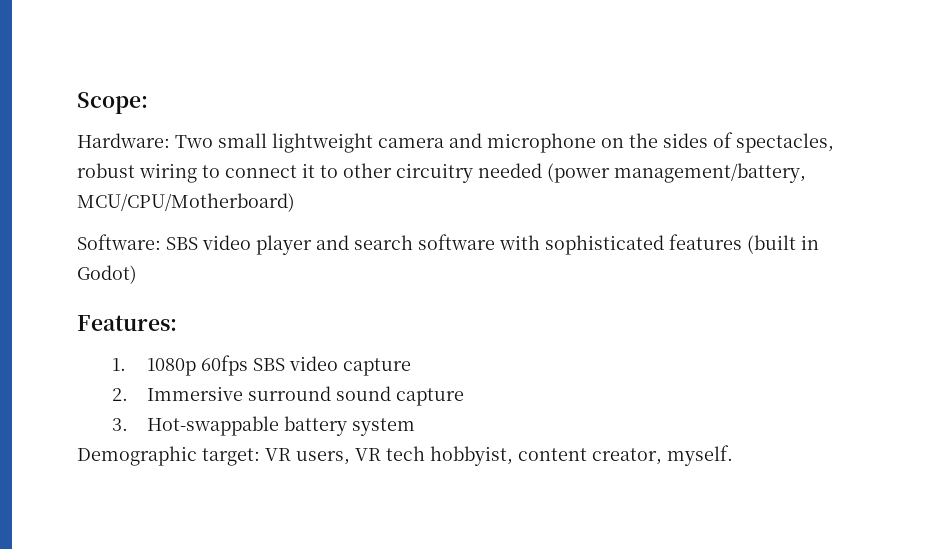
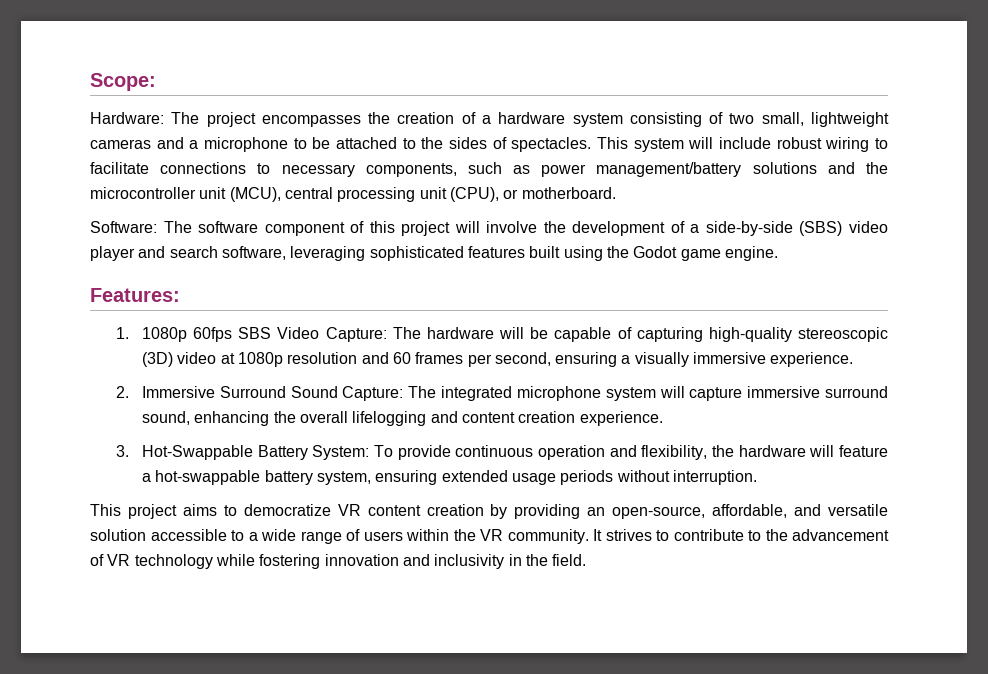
- Hardware: Two small lightweight camera and microphone on the sides of spectacles, robust wiring to connect it to other circuitry needed (power management/battery, MCU/CPU/Motherboard)
- Software: SBS video player and search software with sophisticated features (built in Godot)
+ Hardware: The project encompasses the creation of a hardware system consisting of two small, lightweight cameras and a microphone to be attached to the sides of spectacles. This system will include robust wiring to facilitate connections to necessary components, such as power management/battery solutions and the microcontroller unit (MCU), central processing unit (CPU), or motherboard.
+ Software: The software component of this project will involve the development of a side-by-side (SBS) video player and search software, leveraging sophisticated features built using the Godot game engine.
- 1. 1080p 60fps SBS video capture
- 2. Immersive surround sound capture
- 3. Hot-swappable battery system
- Demographic target: VR users, VR tech hobbyist, content creator, myself.
+ 1. 1080p 60fps SBS Video Capture: The hardware will be capable of capturing high-quality stereoscopic (3D) video at 1080p resolution and 60 frames per second, ensuring a visually immersive experience.
+ 2. Immersive Surround Sound Capture: The integrated microphone system will capture immersive surround sound, enhancing the overall lifelogging and content creation experience.
+ 3. Hot-Swappable Battery System: To provide continuous operation and flexibility, the hardware will feature a hot-swappable battery system, ensuring extended usage periods without interruption.
+ This project aims to democratize VR content creation by providing an open-source, affordable, and versatile solution accessible to a wide range of users within the VR community. It strives to contribute to the advancement of VR technology while fostering innovation and inclusivity in the field.

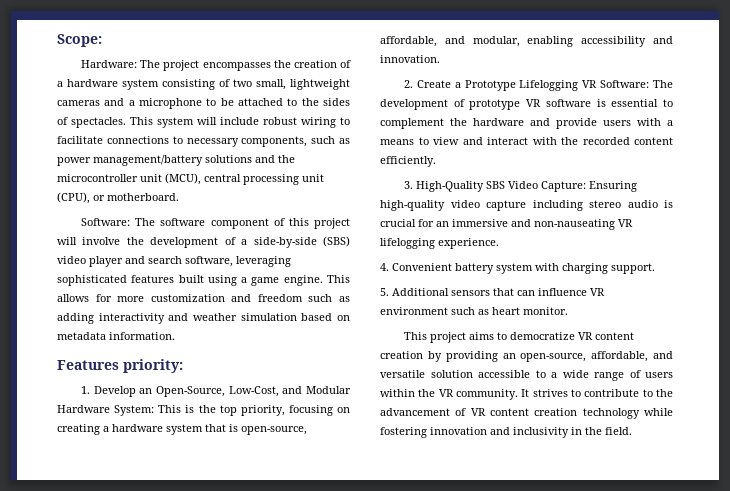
- Software: The software component of this project will involve the development of a side-by-side (SBS) video player and search software, leveraging sophisticated features built using the Godot game engine.
- Features:
- 1. 1080p 60fps SBS Video Capture: The hardware will be capable of capturing high-quality stereoscopic (3D) video at 1080p resolution and 60 frames per second, ensuring a visually immersive experience.
- 2. Immersive Surround Sound Capture: The integrated microphone system will capture immersive surround sound, enhancing the overall lifelogging and content creation experience.
- 3. Hot-Swappable Battery System: To provide continuous operation and flexibility, the hardware will feature a hot-swappable battery system, ensuring extended usage periods without interruption.
+ Software: The software component of this project will involve the development of a side-by-side (SBS) video player and search software, leveraging sophisticated features built using a game engine. This allows for more customization and freedom such as adding interactivity and weather simulation based on metadata information.
+ Features priority:
+ 1. Develop an Open-Source, Low-Cost, and Modular Hardware System: This is the top priority, focusing on creating a hardware system that is open-source, affordable, and modular, enabling accessibility and innovation.
+ 2. Create a Prototype Lifelogging VR Software: The development of prototype VR software is essential to complement the hardware and provide users with a means to view and interact with the recorded content efficiently.
+ 3. High-Quality SBS Video Capture: Ensuring high-quality video capture including stereo audio is crucial for an immersive and non-nauseating VR lifelogging experience.
+ 4. Convenient battery system with charging support.
+ 5. Additional sensors that can influence VR environment such as heart monitor.
- It strives to contribute to the advancement of VR technology while fostering innovation and inclusivity in the field.
+ It strives to contribute to the advancement of VR content creation technology while fostering innovation and inclusivity in the field.

